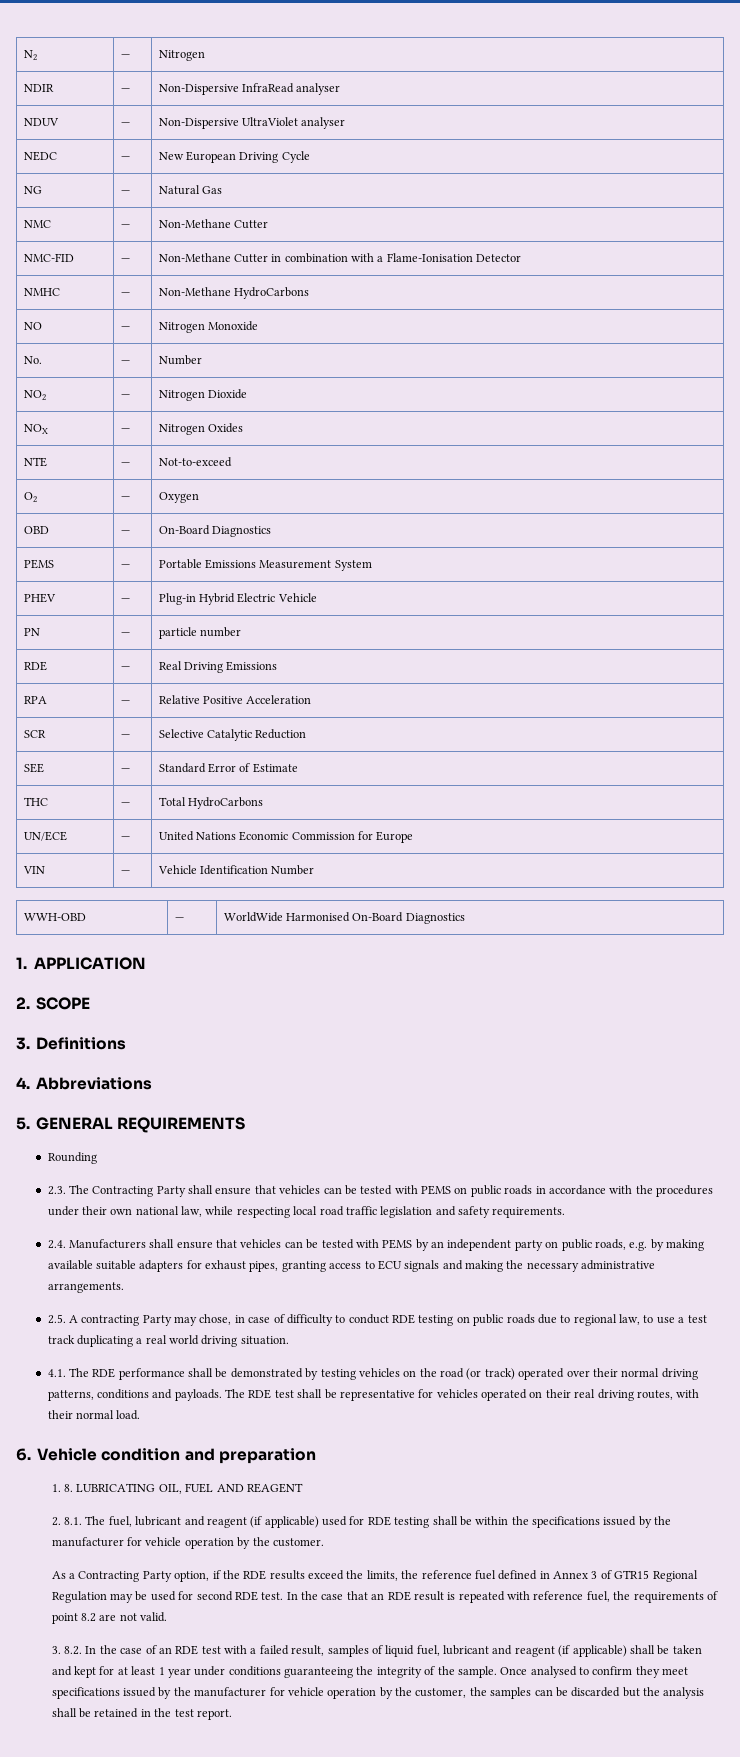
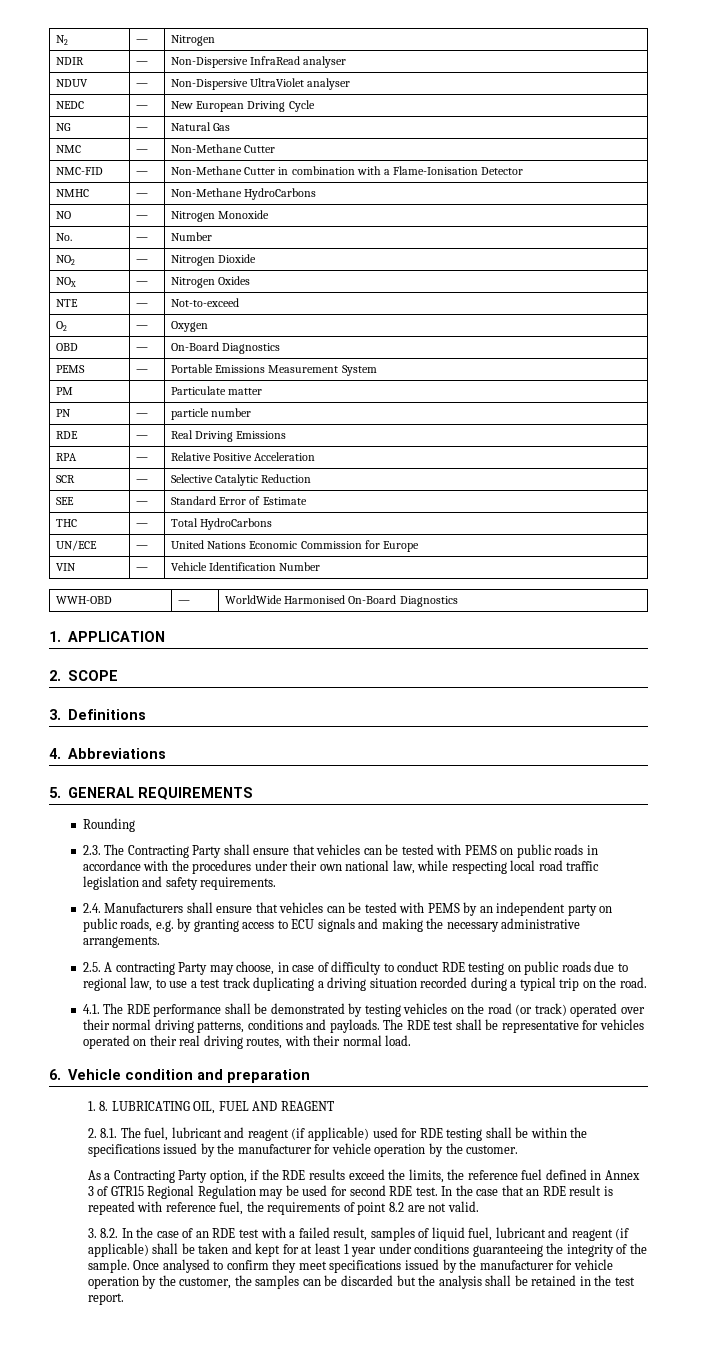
- PHEV | — | Plug-in Hybrid Electric Vehicle
+ PM | | Particulate matter
- 2.4. Manufacturers shall ensure that vehicles can be tested with PEMS by an independent party on public roads, e.g. by making available suitable adapters for exhaust pipes, granting access to ECU signals and making the necessary administrative arrangements.
+ 2.4. Manufacturers shall ensure that vehicles can be tested with PEMS by an independent party on public roads, e.g. by granting access to ECU signals and making the necessary administrative arrangements.
- 2.5. A contracting Party may chose, in case of difficulty to conduct RDE testing on public roads due to regional law, to use a test track duplicating a real world driving situation.
+ 2.5. A contracting Party may choose, in case of difficulty to conduct RDE testing on public roads due to regional law, to use a test track duplicating a driving situation recorded during a typical trip on the road.

